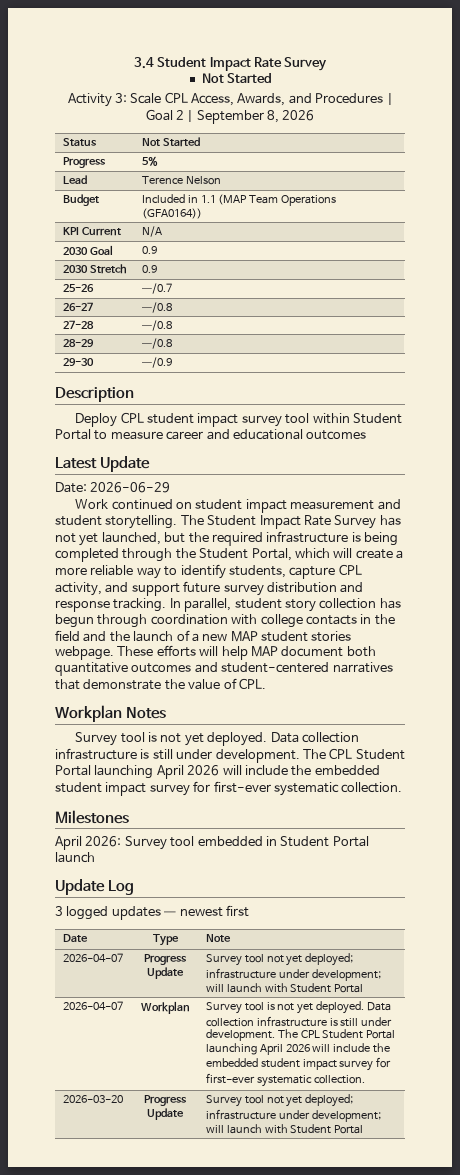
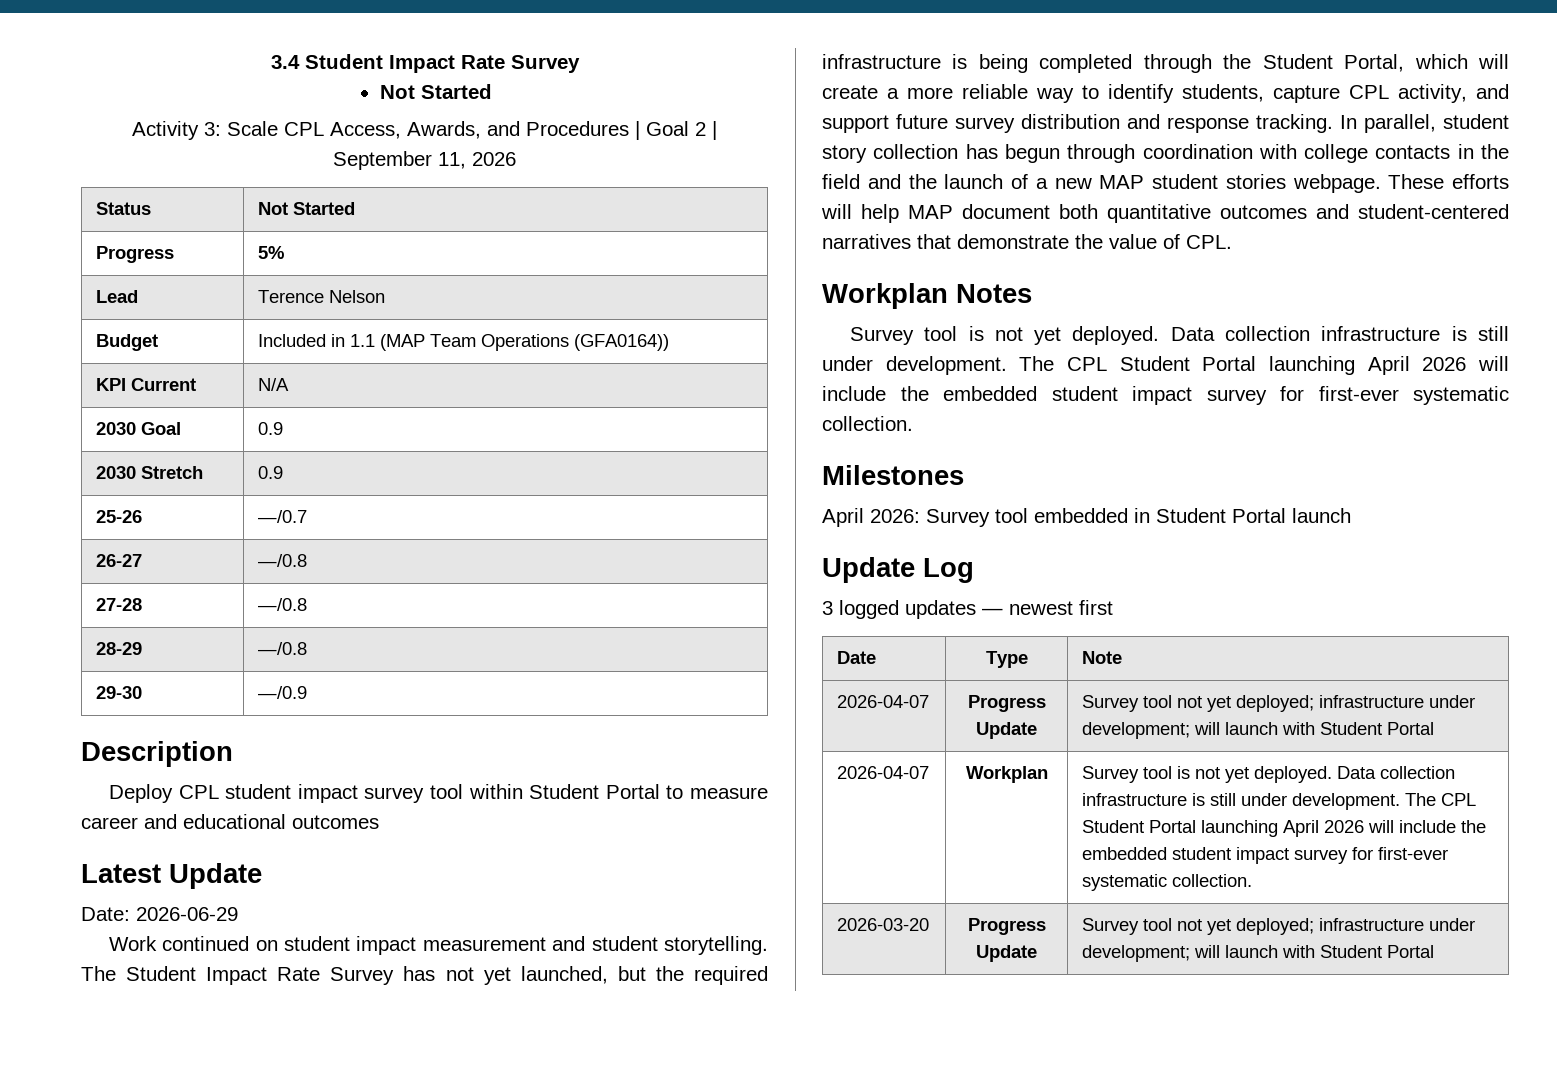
- Activity 3: Scale CPL Access, Awards, and Procedures | Goal 2 | September 8, 2026
+ Activity 3: Scale CPL Access, Awards, and Procedures | Goal 2 | September 11, 2026

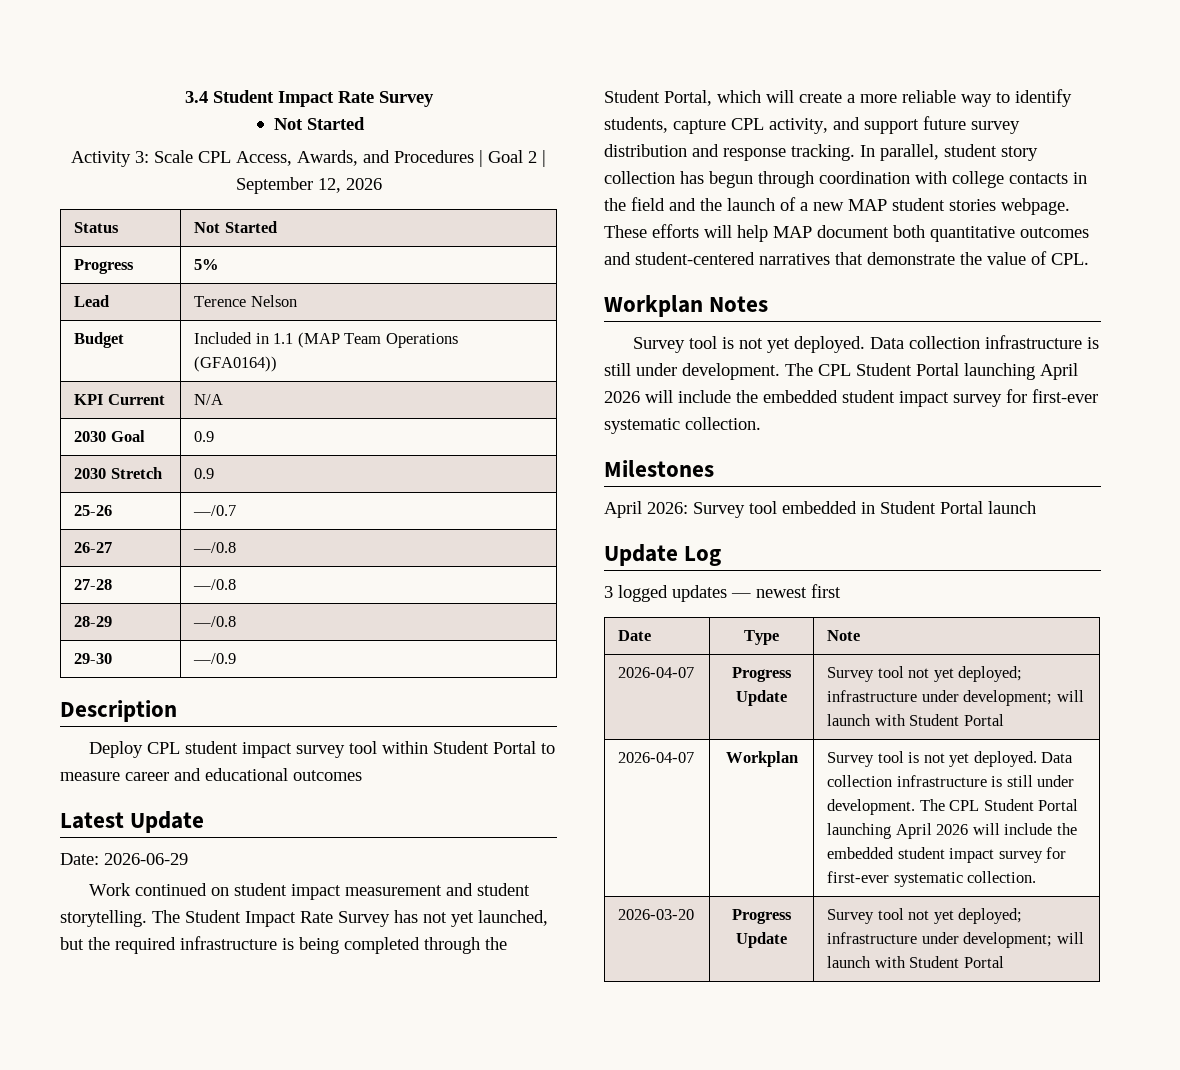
- Activity 3: Scale CPL Access, Awards, and Procedures | Goal 2 | September 11, 2026
+ Activity 3: Scale CPL Access, Awards, and Procedures | Goal 2 | September 12, 2026

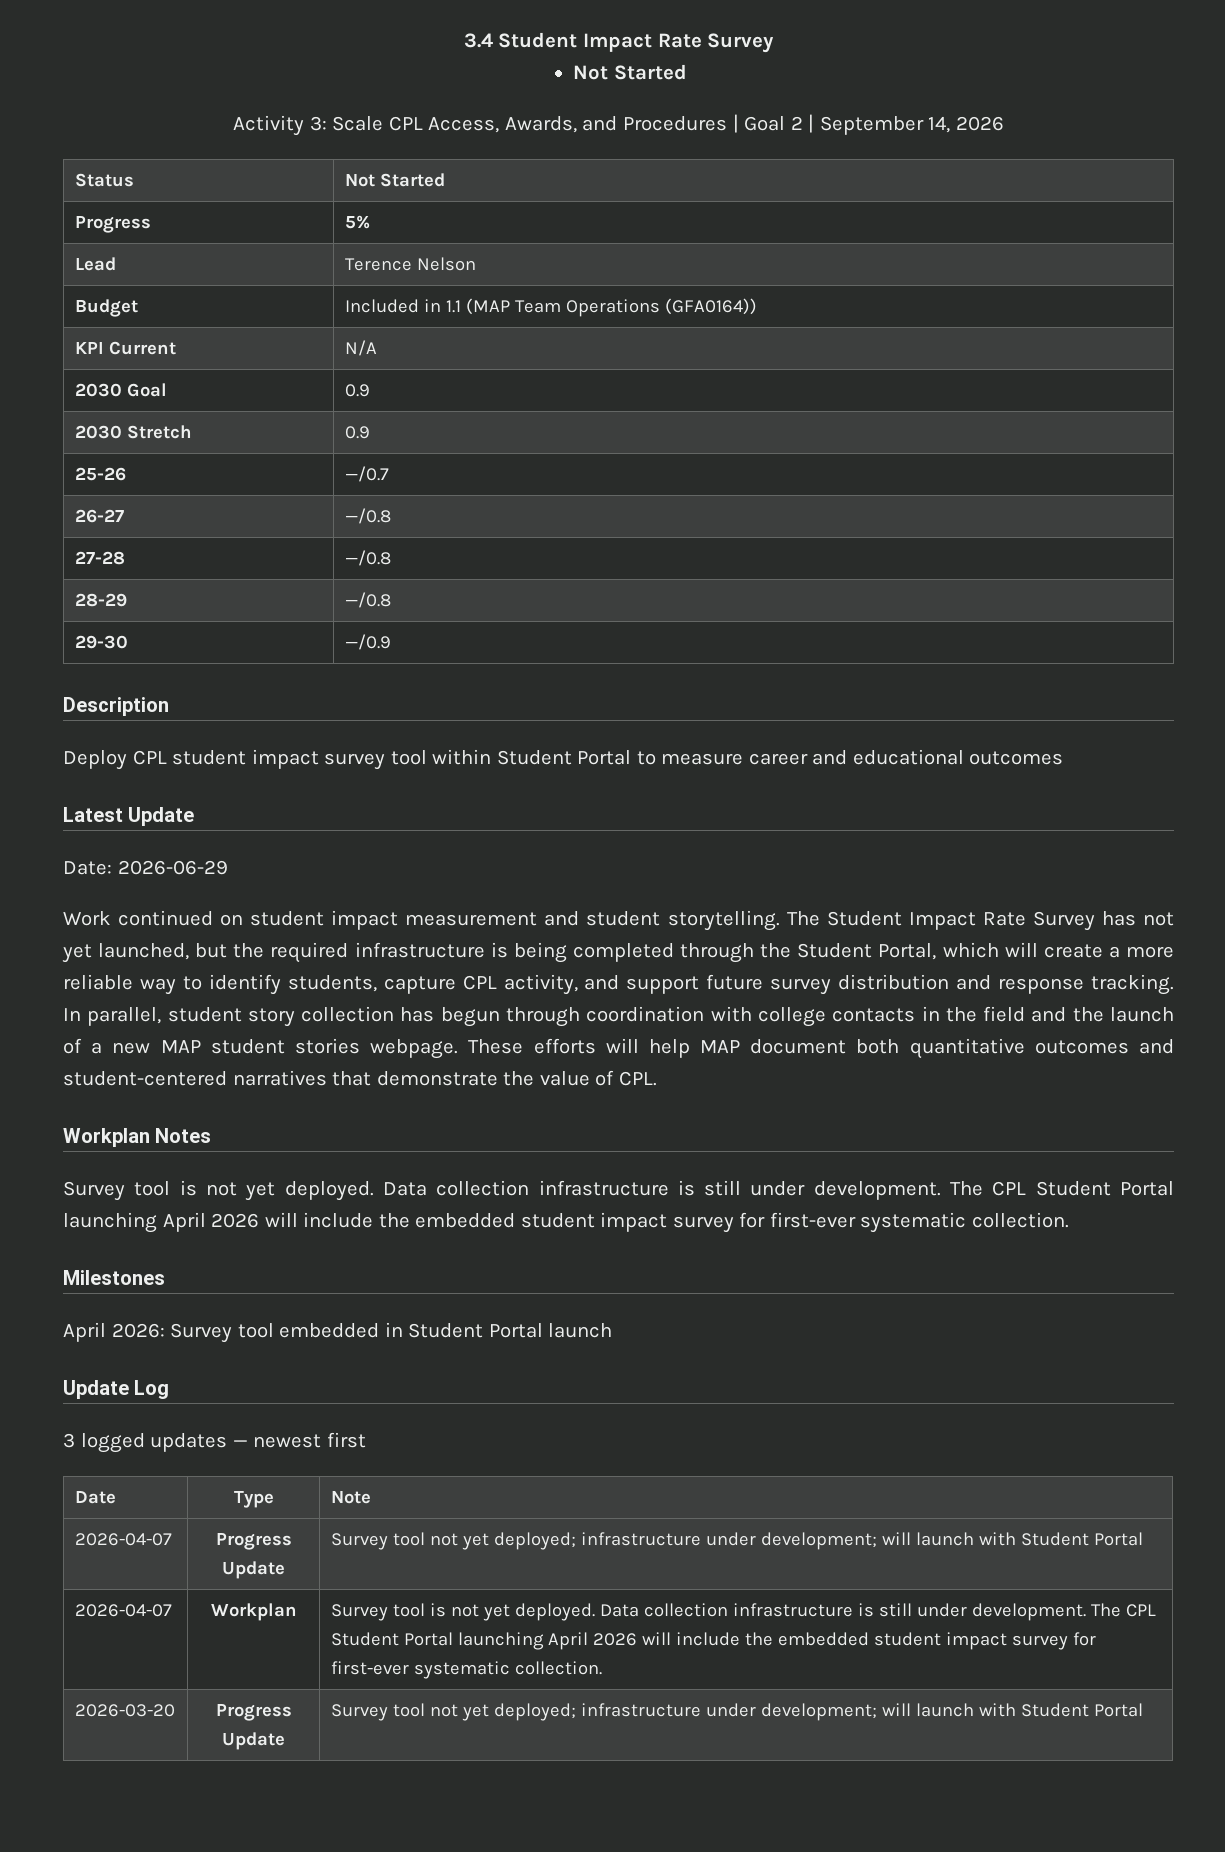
- Activity 3: Scale CPL Access, Awards, and Procedures | Goal 2 | September 12, 2026
+ Activity 3: Scale CPL Access, Awards, and Procedures | Goal 2 | September 14, 2026

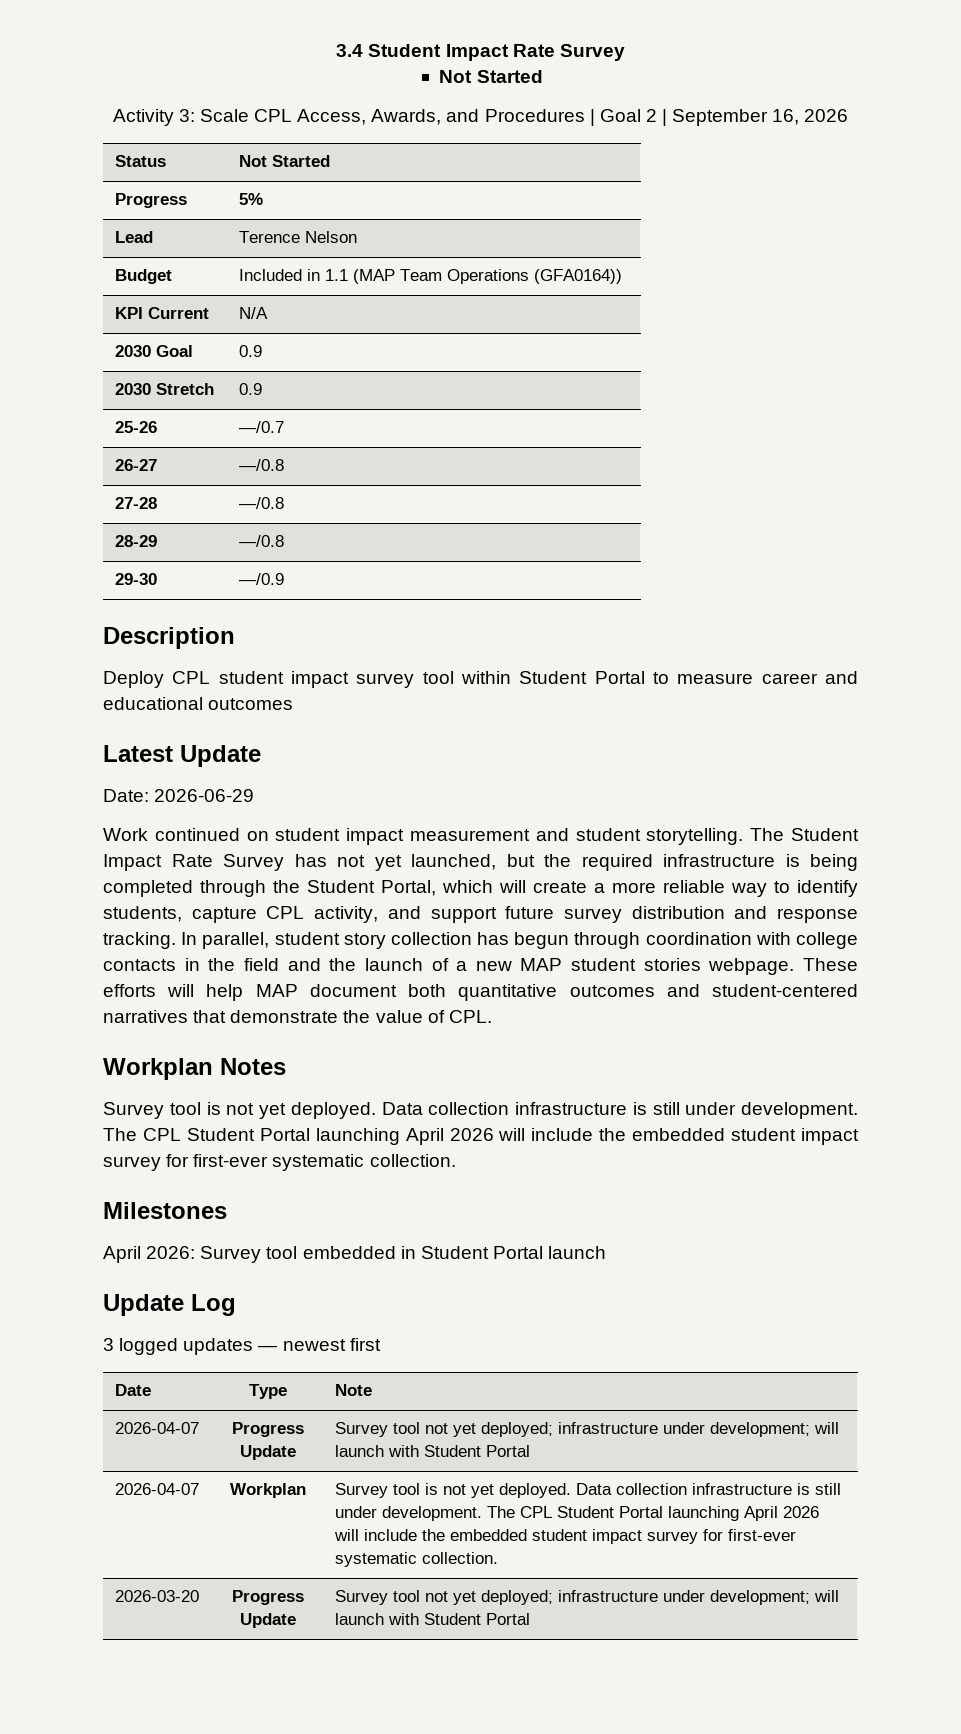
- Activity 3: Scale CPL Access, Awards, and Procedures | Goal 2 | September 14, 2026
+ Activity 3: Scale CPL Access, Awards, and Procedures | Goal 2 | September 16, 2026

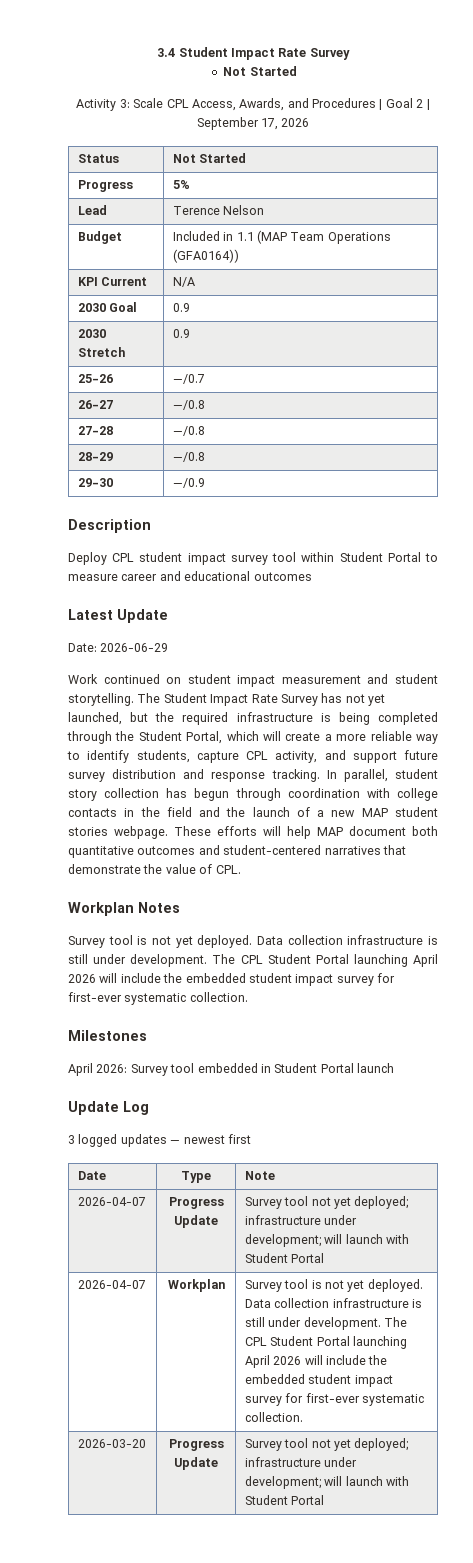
- Activity 3: Scale CPL Access, Awards, and Procedures | Goal 2 | September 16, 2026
+ Activity 3: Scale CPL Access, Awards, and Procedures | Goal 2 | September 17, 2026

